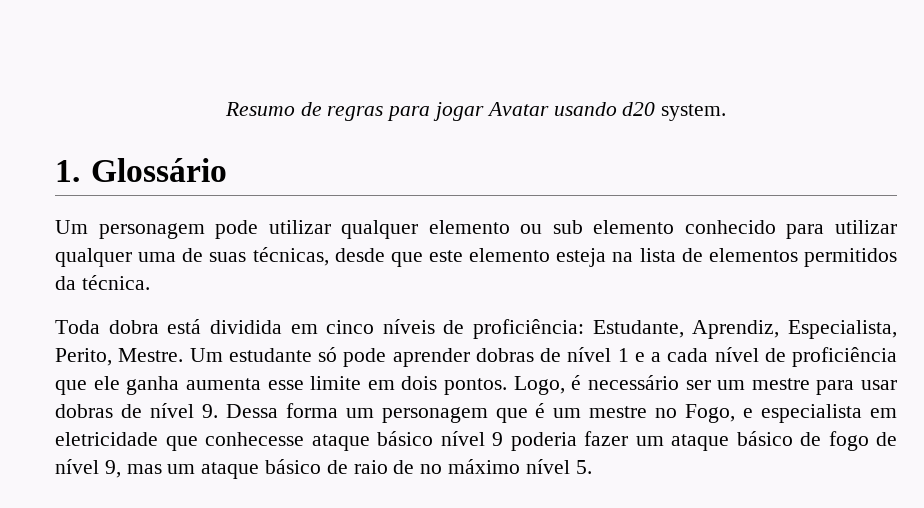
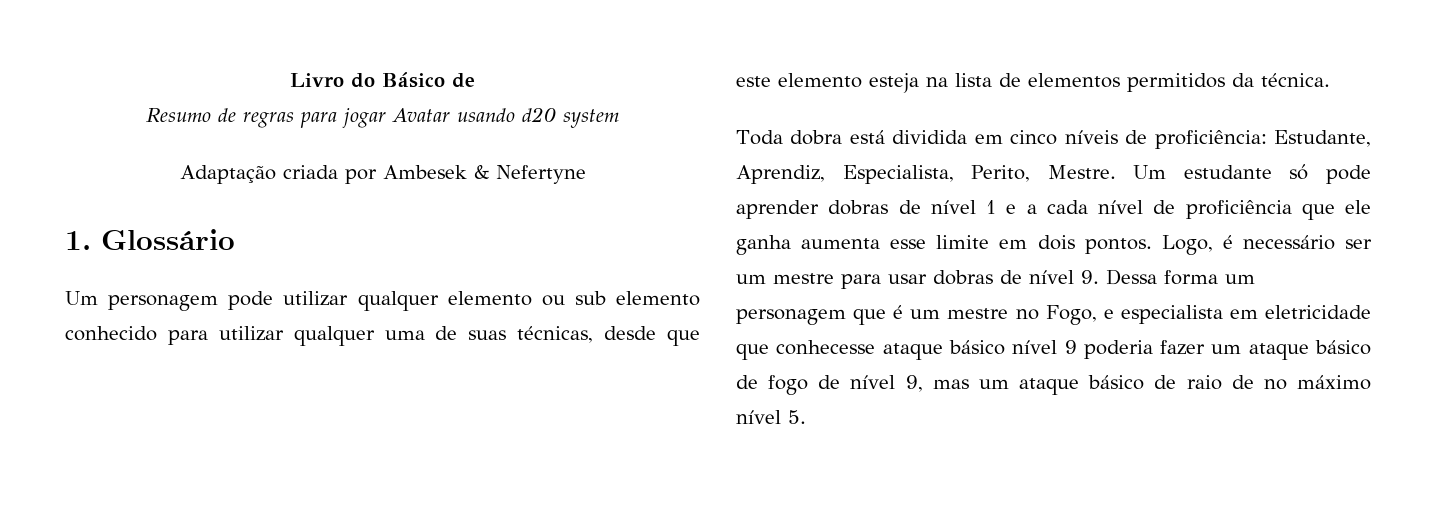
+ Livro do Básico de
- Resumo de regras para jogar Avatar usando d20 system.
+ Resumo de regras para jogar Avatar usando d20 system
+ Adaptação criada por Ambesek & Nefertyne

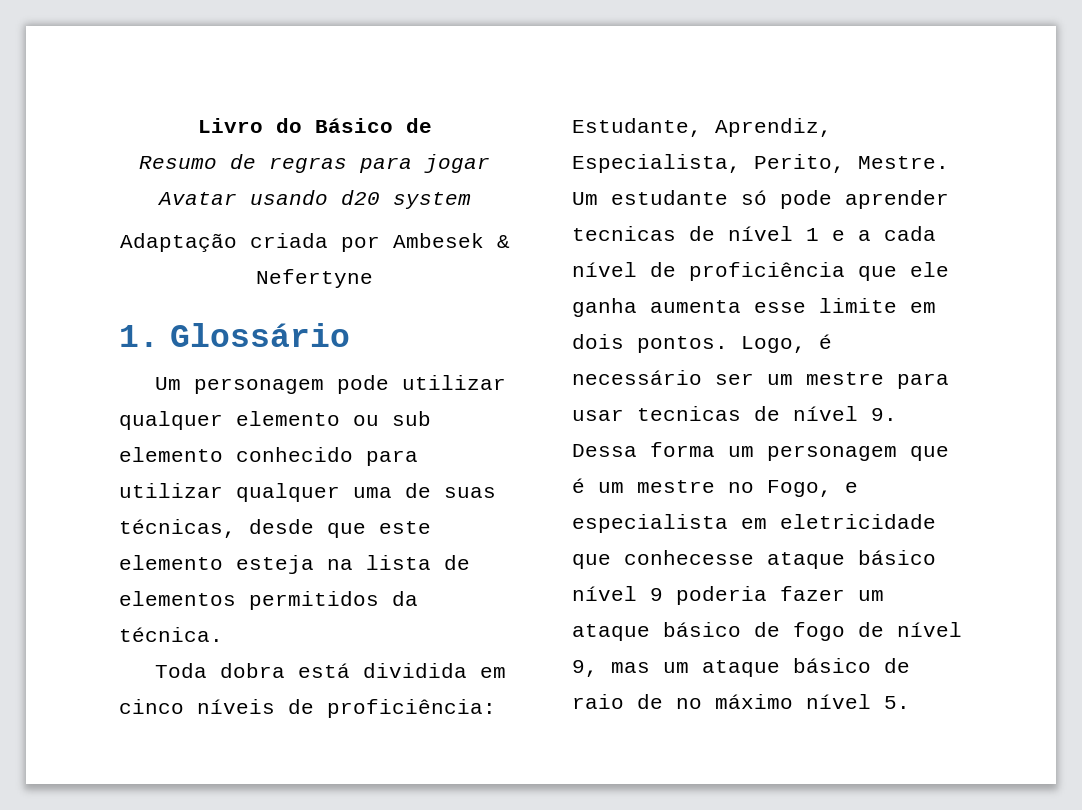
- Um estudante só pode aprender dobras de nível 1 e a cada nível de proficiência que ele ganha aumenta esse limite em dois pontos.
+ Um estudante só pode aprender tecnicas de nível 1 e a cada nível de proficiência que ele ganha aumenta esse limite em dois pontos.
- Logo, é necessário ser um mestre para usar dobras de nível 9. Dessa forma um personagem que é um mestre no Fogo, e especialista em eletricidade que conhecesse ataque básico nível 9 poderia fazer um ataque básico de fogo de nível 9, mas um ataque básico de raio de no máximo nível 5.
+ Logo, é necessário ser um mestre para usar tecnicas de nível 9. Dessa forma um personagem que é um mestre no Fogo, e especialista em eletricidade que conhecesse ataque básico nível 9 poderia fazer um ataque básico de fogo de nível 9, mas um ataque básico de raio de no máximo nível 5.

